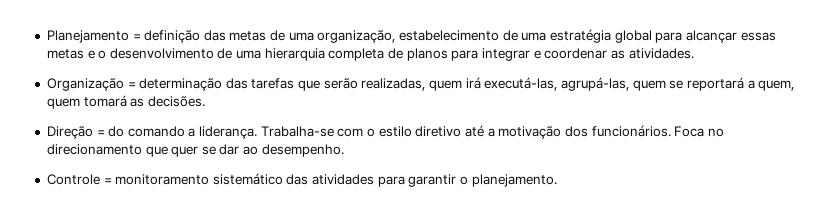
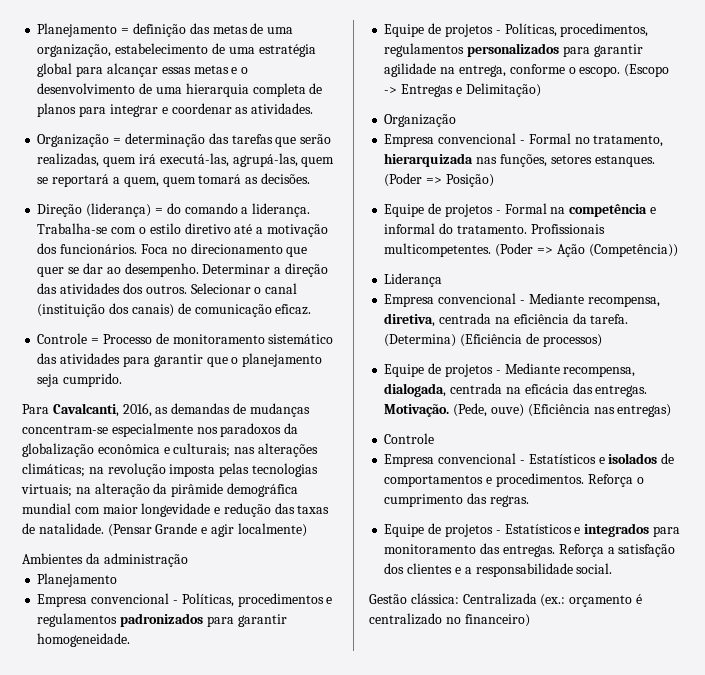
- Direção = do comando a liderança.
+ Direção (liderança) = do comando a liderança.
+ Determinar a direção das atividades dos outros. Selecionar o canal (instituição dos canais) de comunicação eficaz.
- Controle = monitoramento sistemático das atividades para garantir o planejamento.
+ Controle = Processo de monitoramento sistemático das atividades para garantir que o planejamento seja cumprido.
+ Para Cavalcanti, 2016, as demandas de mudanças concentram-se especialmente nos paradoxos da globalização econômica e culturais; nas alterações climáticas; na revolução imposta pelas tecnologias virtuais; na alteração da pirâmide demográfica mundial com maior longevidade e redução das taxas de natalidade. (Pensar Grande e agir localmente)
+ Ambientes da administração
+ Planejamento
+ Empresa convencional - Políticas, procedimentos e regulamentos padronizados para garantir homogeneidade.
+ Equipe de projetos - Políticas, procedimentos, regulamentos personalizados para garantir agilidade na entrega, conforme o escopo. (Escopo -> Entregas e Delimitação)
+ Organização
+ Empresa convencional - Formal no tratamento, hierarquizada nas funções, setores estanques. (Poder => Posição)
+ Equipe de projetos - Formal na competência e informal do tratamento. Profissionais multicompetentes. (Poder => Ação (Competência))
+ Liderança
+ Empresa convencional - Mediante recompensa, diretiva, centrada na eficiência da tarefa. (Determina) (Eficiência de processos)
+ Equipe de projetos - Mediante recompensa, dialogada, centrada na eficácia das entregas. Motivação. (Pede, ouve) (Eficiência nas entregas)
+ Controle
+ Empresa convencional - Estatísticos e isolados de comportamentos e procedimentos. Reforça o cumprimento das regras.
+ Equipe de projetos - Estatísticos e integrados para monitoramento das entregas. Reforça a satisfação dos clientes e a responsabilidade social.
+ Gestão clássica: Centralizada (ex.: orçamento é centralizado no financeiro)

